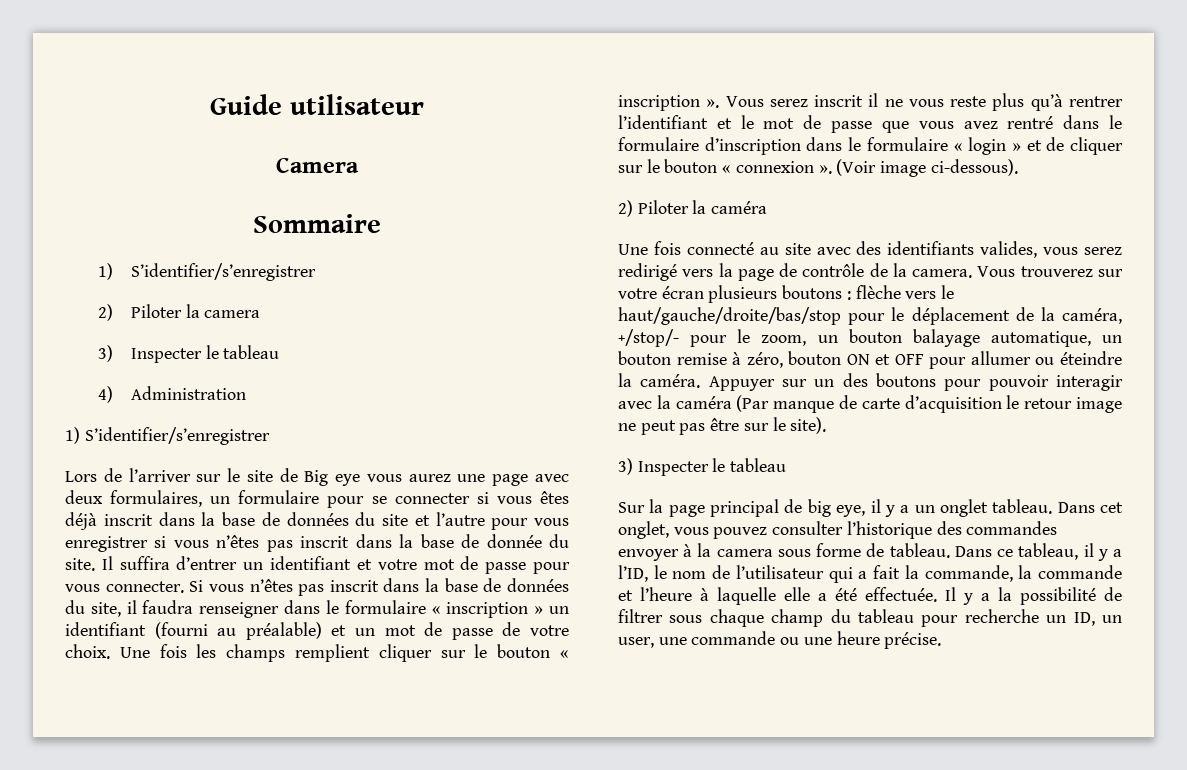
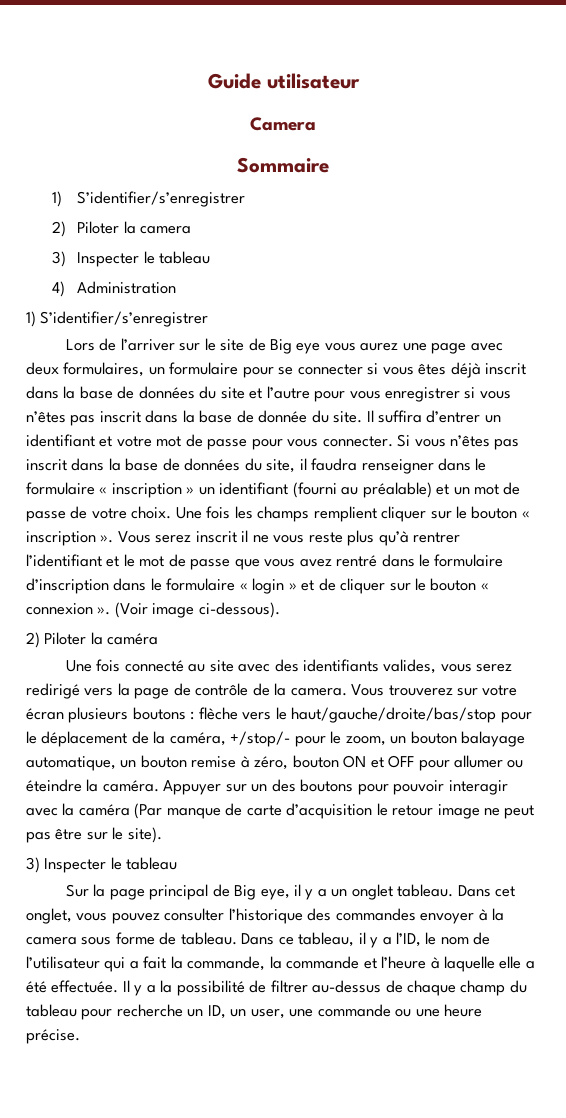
- Sur la page principal de big eye, il y a un onglet tableau.
+ Sur la page principal de Big eye, il y a un onglet tableau.
- Il y a la possibilité de filtrer sous chaque champ du tableau pour recherche un ID, un user, une commande ou une heure précise.
+ Il y a la possibilité de filtrer au-dessus de chaque champ du tableau pour recherche un ID, un user, une commande ou une heure précise.

